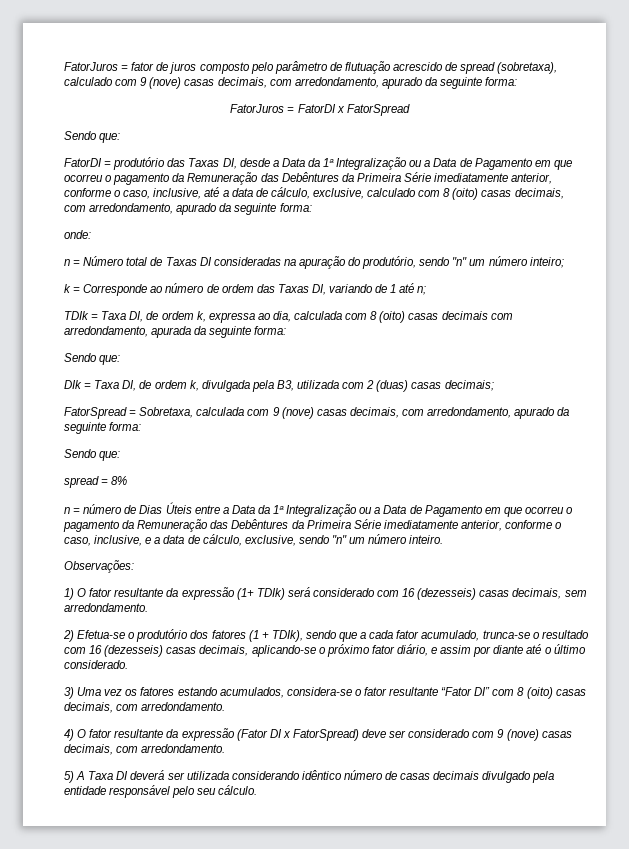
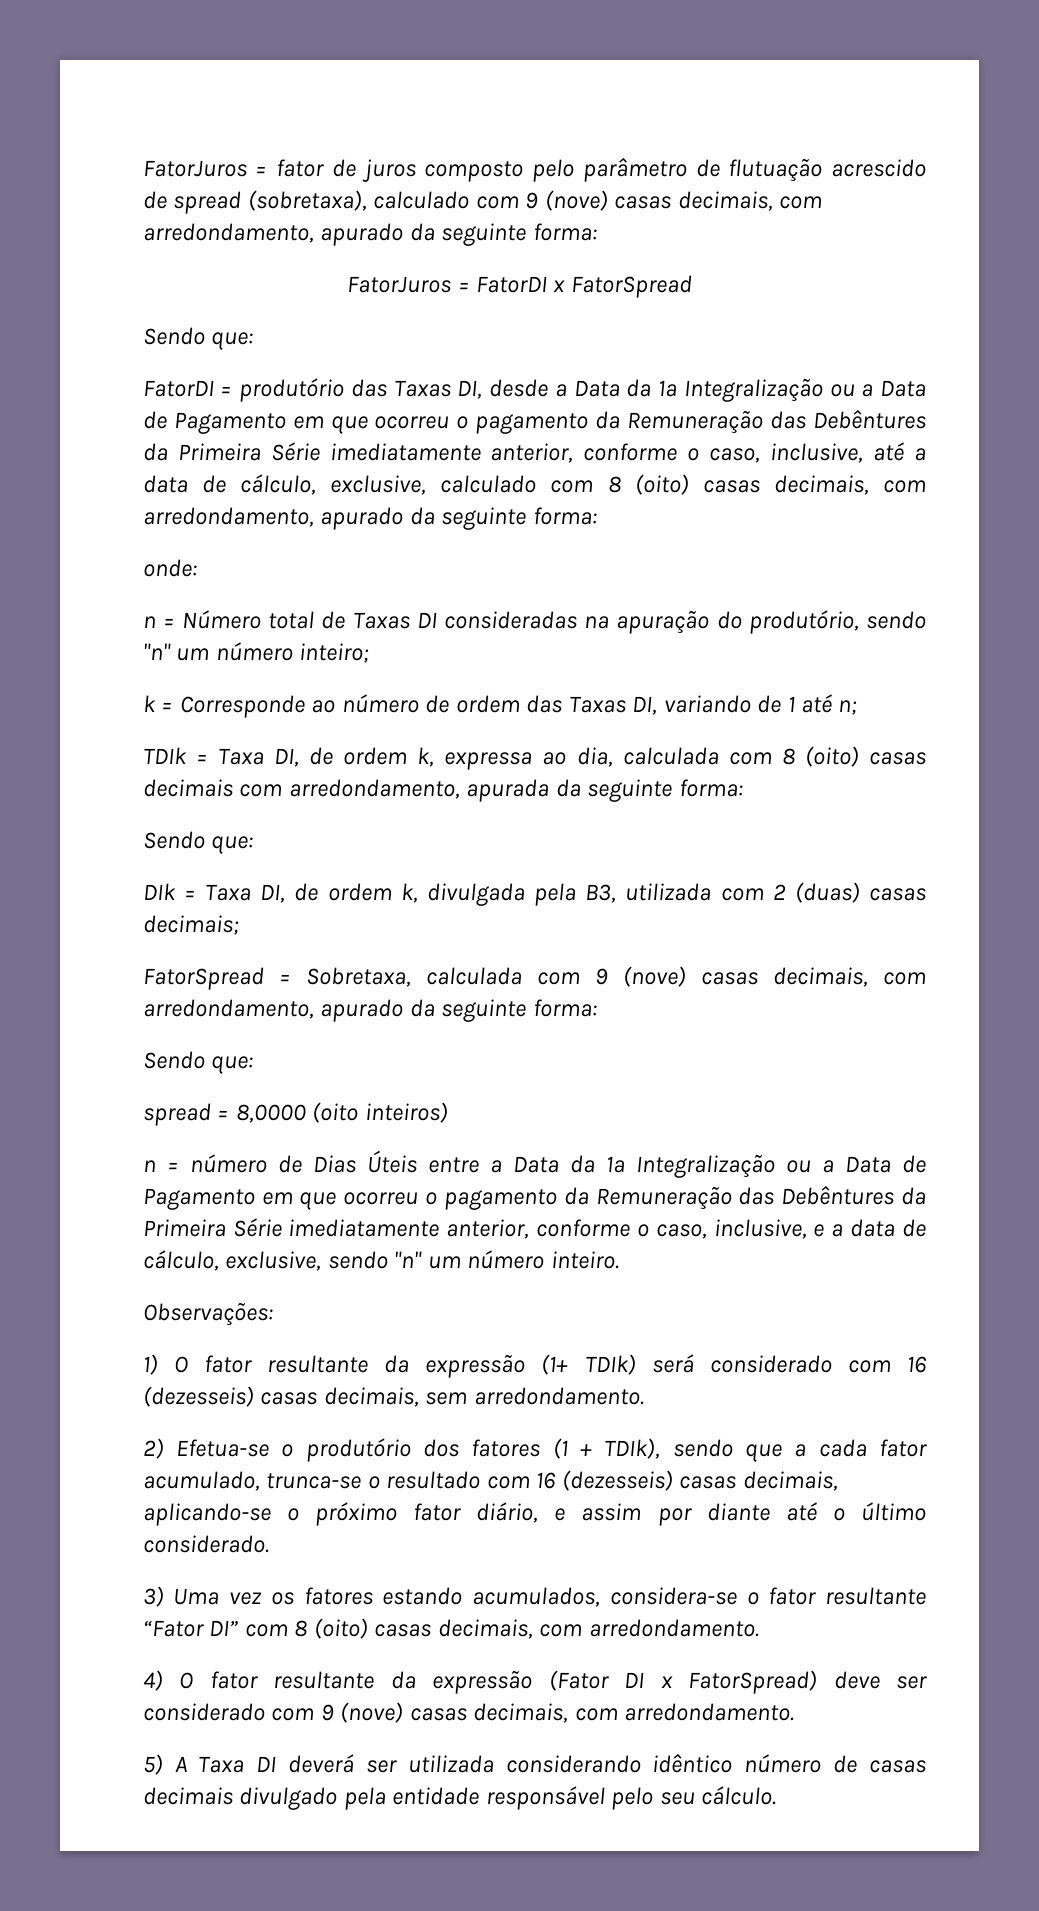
- spread = 8%
+ spread = 8,0000 (oito inteiros)

